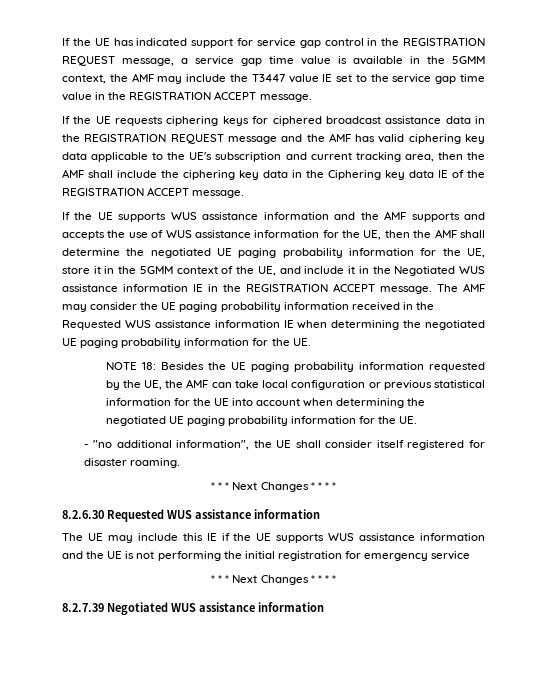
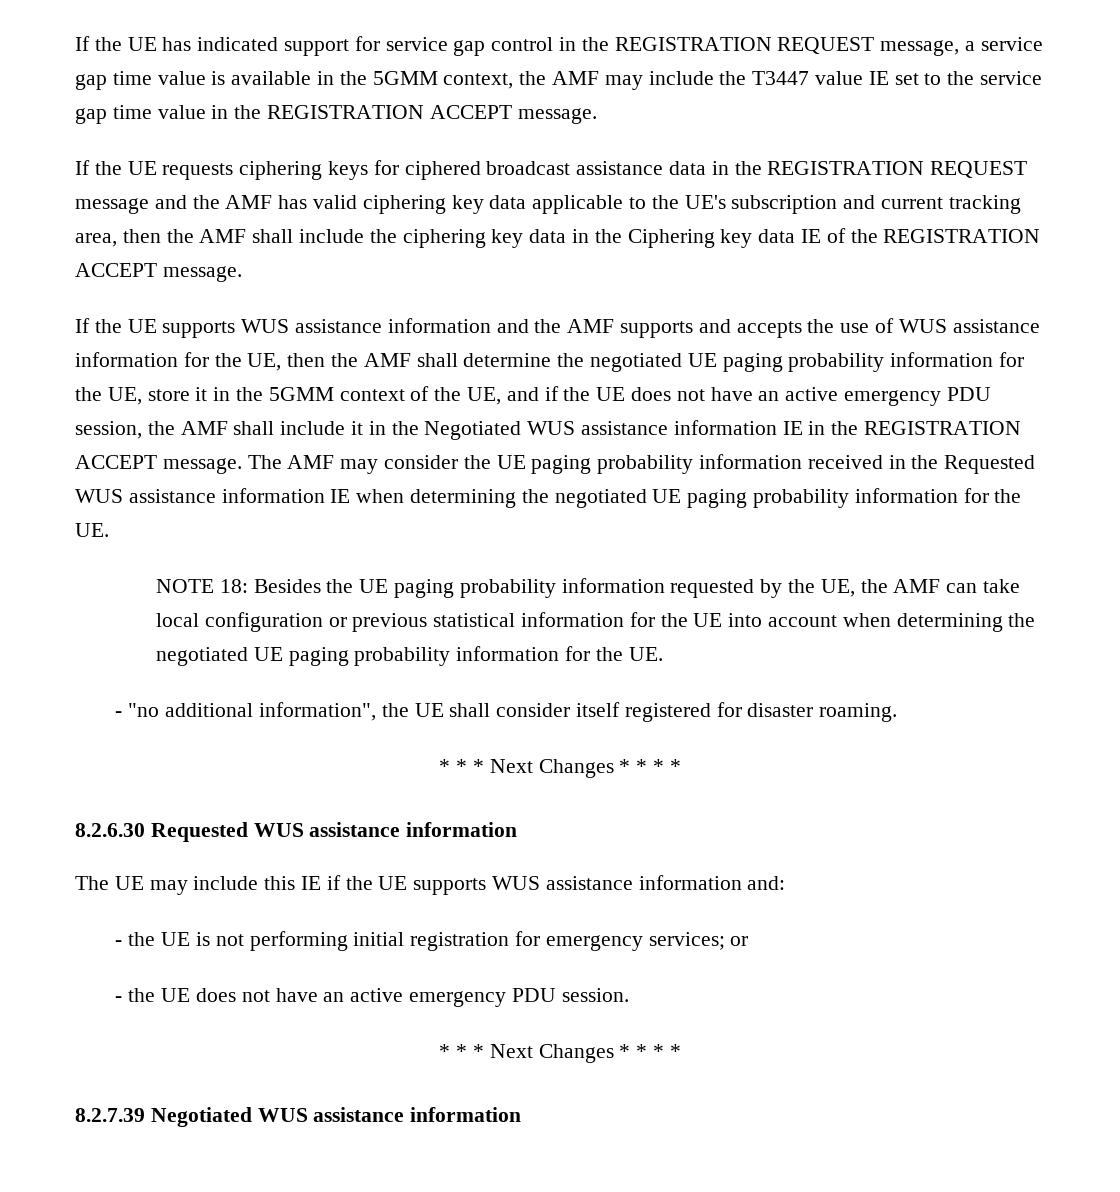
- If the UE supports WUS assistance information and the AMF supports and accepts the use of WUS assistance information for the UE, then the AMF shall determine the negotiated UE paging probability information for the UE, store it in the 5GMM context of the UE, and include it in the Negotiated WUS assistance information IE in the REGISTRATION ACCEPT message.
+ If the UE supports WUS assistance information and the AMF supports and accepts the use of WUS assistance information for the UE, then the AMF shall determine the negotiated UE paging probability information for the UE, store it in the 5GMM context of the UE, and if the UE does not have an active emergency PDU session, the AMF shall include it in the Negotiated WUS assistance information IE in the REGISTRATION ACCEPT message.
- The UE may include this IE if the UE supports WUS assistance information and the UE is not performing the initial registration for emergency service
+ The UE may include this IE if the UE supports WUS assistance information and:
+ - the UE is not performing initial registration for emergency services; or
+ - the UE does not have an active emergency PDU session.

